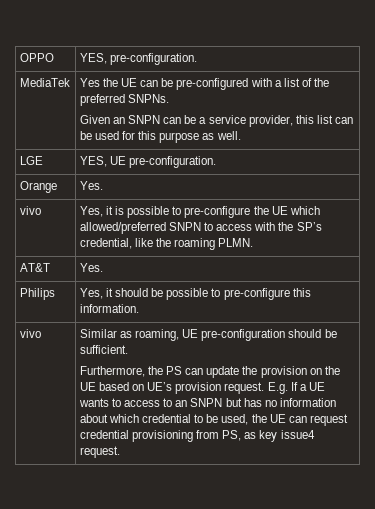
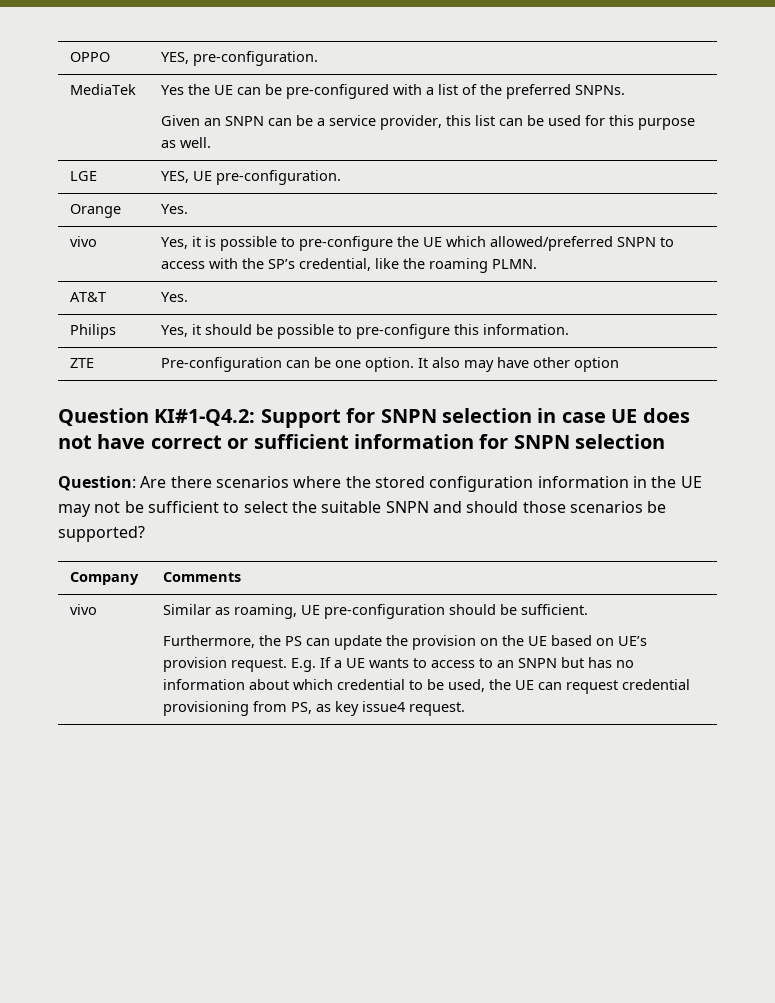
+ ZTE | Pre-configuration can be one option. It also may have other option
+ Question KI#1-Q4.2: Support for SNPN selection in case UE does not have correct or sufficient information for SNPN selection
+ Question: Are there scenarios where the stored configuration information in the UE may not be sufficient to select the suitable SNPN and should those scenarios be supported?
+ Company | Comments

